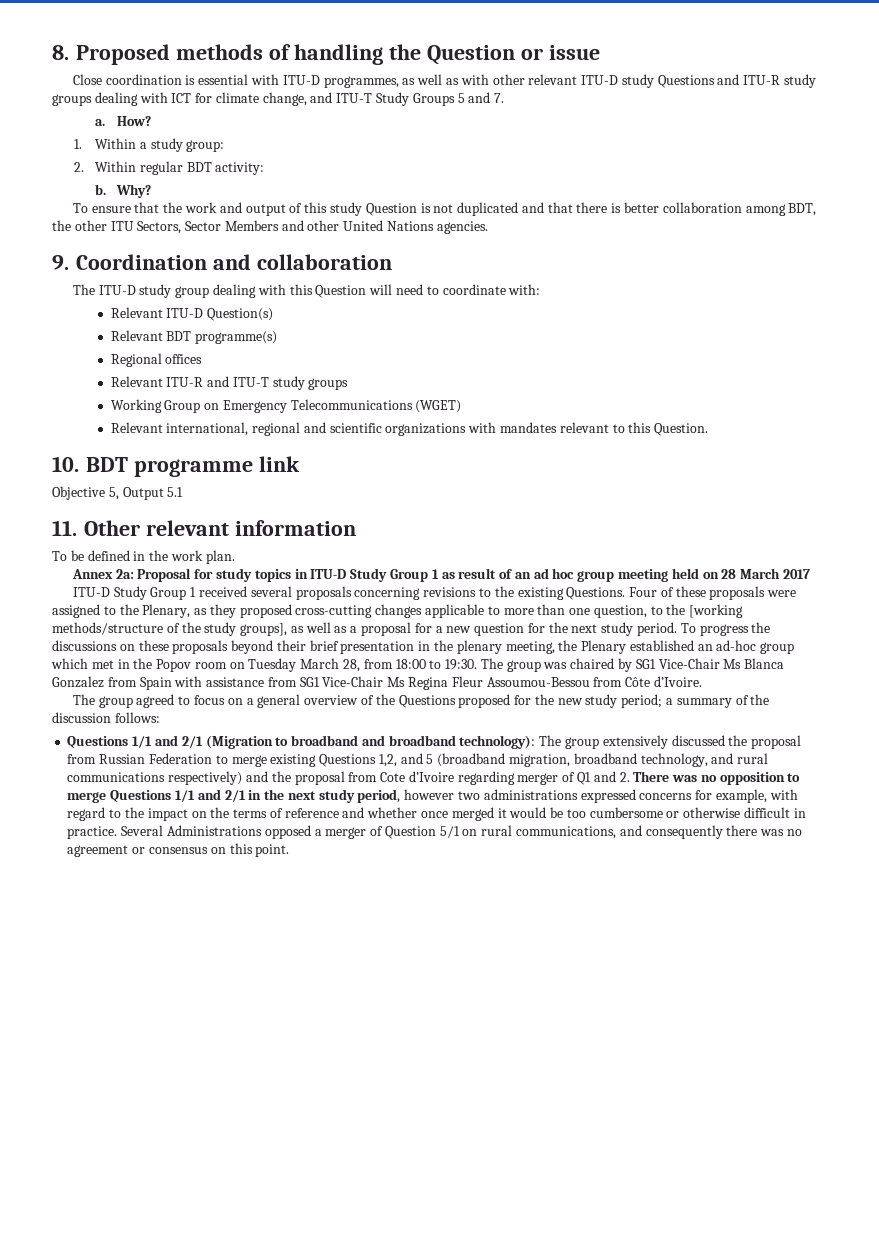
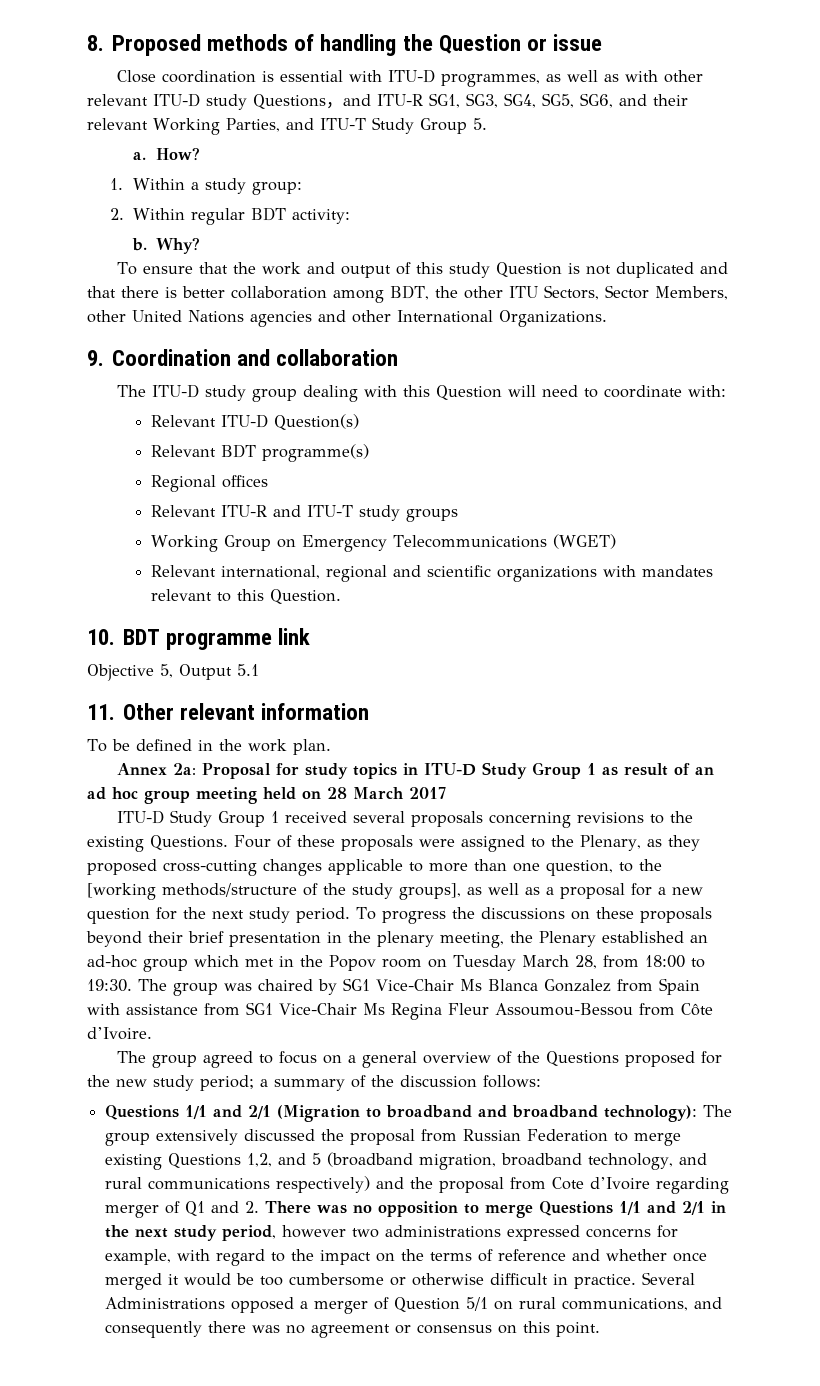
- Close coordination is essential with ITU-D programmes, as well as with other relevant ITU-D study Questions and ITU-R study groups dealing with ICT for climate change, and ITU-T Study Groups 5 and 7.
+ Close coordination is essential with ITU-D programmes, as well as with other relevant ITU-D study Questions，and ITU-R SG1, SG3, SG4, SG5, SG6, and their relevant Working Parties, and ITU-T Study Group 5.
- To ensure that the work and output of this study Question is not duplicated and that there is better collaboration among BDT, the other ITU Sectors, Sector Members and other United Nations agencies.
+ To ensure that the work and output of this study Question is not duplicated and that there is better collaboration among BDT, the other ITU Sectors, Sector Members, other United Nations agencies and other International Organizations.

